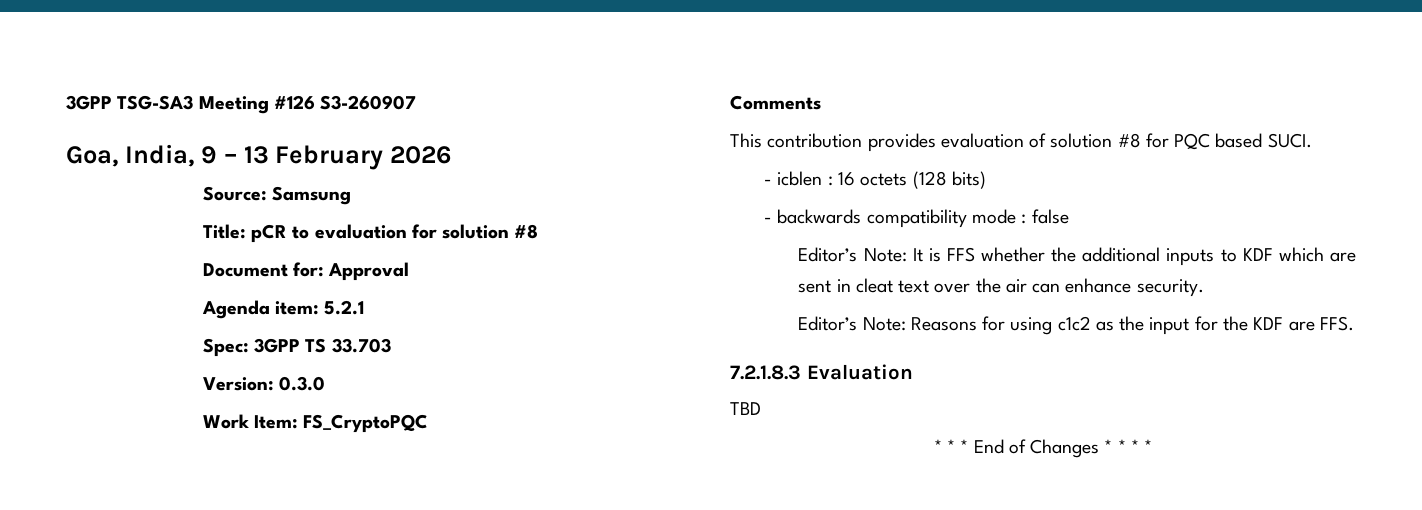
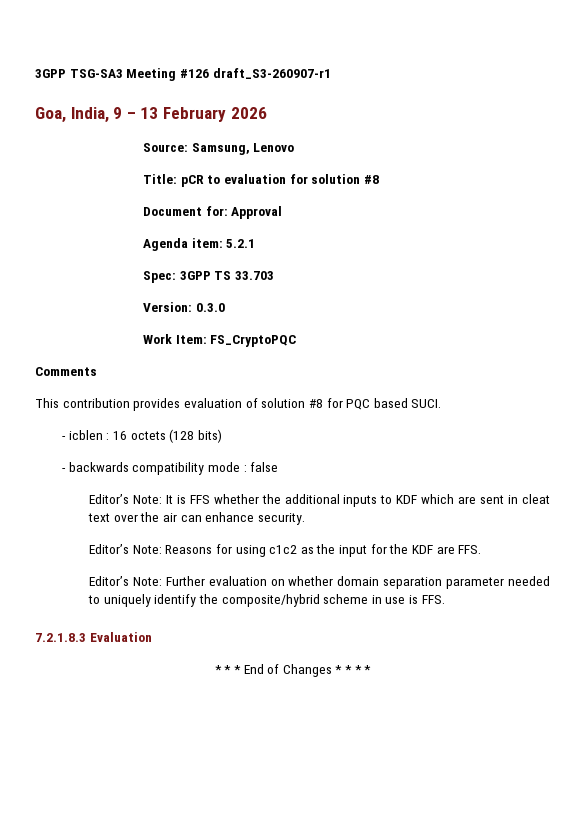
- 3GPP TSG-SA3 Meeting #126 S3-260907
+ 3GPP TSG-SA3 Meeting #126 draft_S3-260907-r1
- Source: Samsung
+ Source: Samsung, Lenovo
+ Editor’s Note: Further evaluation on whether domain separation parameter needed to uniquely identify the composite/hybrid scheme in use is FFS.
- TBD

